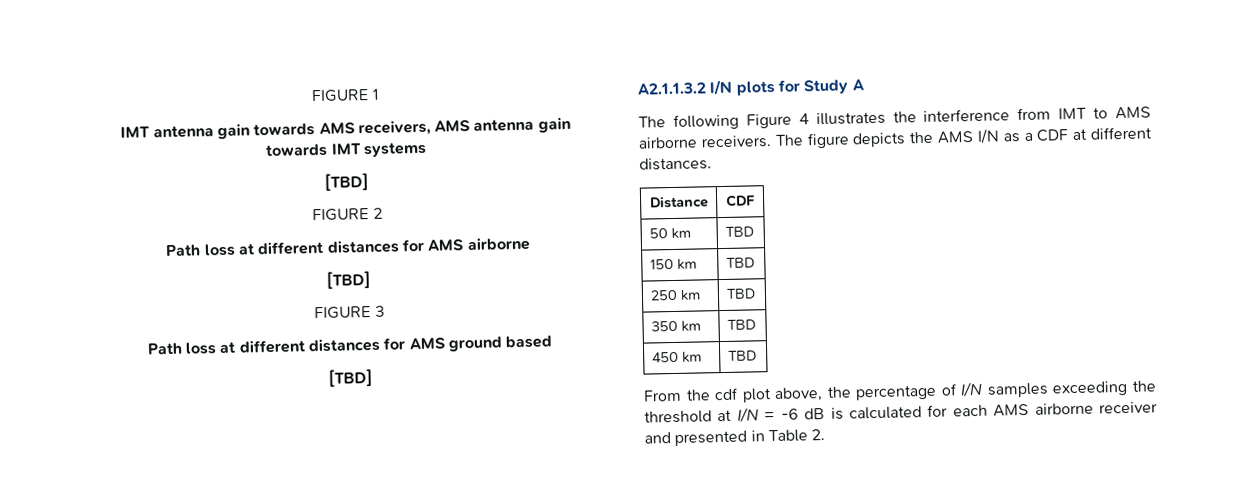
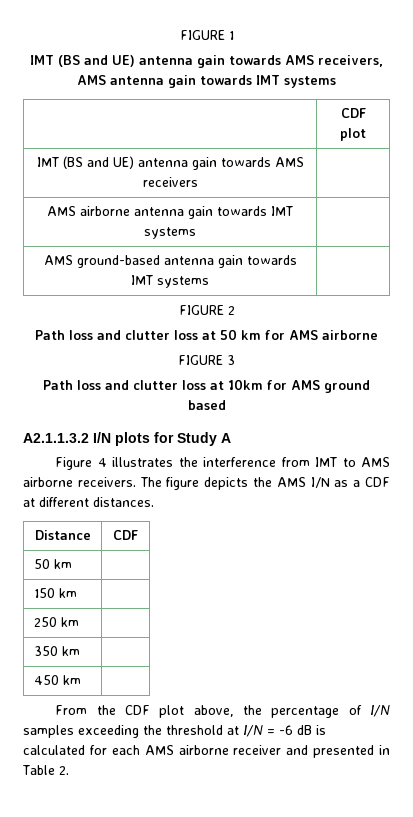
- IMT antenna gain towards AMS receivers, AMS antenna gain towards IMT systems
- [TBD]
+ IMT (BS and UE) antenna gain towards AMS receivers, AMS antenna gain towards IMT systems
+ | CDF plot
+ IMT (BS and UE) antenna gain towards AMS receivers |
+ AMS airborne antenna gain towards IMT systems |
+ AMS ground-based antenna gain towards IMT systems |
  FIGURE 2
- Path loss at different distances for AMS airborne
- [TBD]
+ Path loss and clutter loss at 50 km for AMS airborne
- Path loss at different distances for AMS ground based
- [TBD]
+ Path loss and clutter loss at 10km for AMS ground based
- The following Figure 4 illustrates the interference from IMT to AMS airborne receivers.
+ Figure 4 illustrates the interference from IMT to AMS airborne receivers.
- 50 km | TBD
+ 50 km |
- 150 km | TBD
+ 150 km |
- 250 km | TBD
+ 250 km |
- 350 km | TBD
+ 350 km |
- 450 km | TBD
+ 450 km |
- From the cdf plot above, the percentage of I/N samples exceeding the threshold at I/N = -6 dB is calculated for each AMS airborne receiver and presented in Table 2.
+ From the CDF plot above, the percentage of I/N samples exceeding the threshold at I/N = -6 dB is calculated for each AMS airborne receiver and presented in Table 2.

